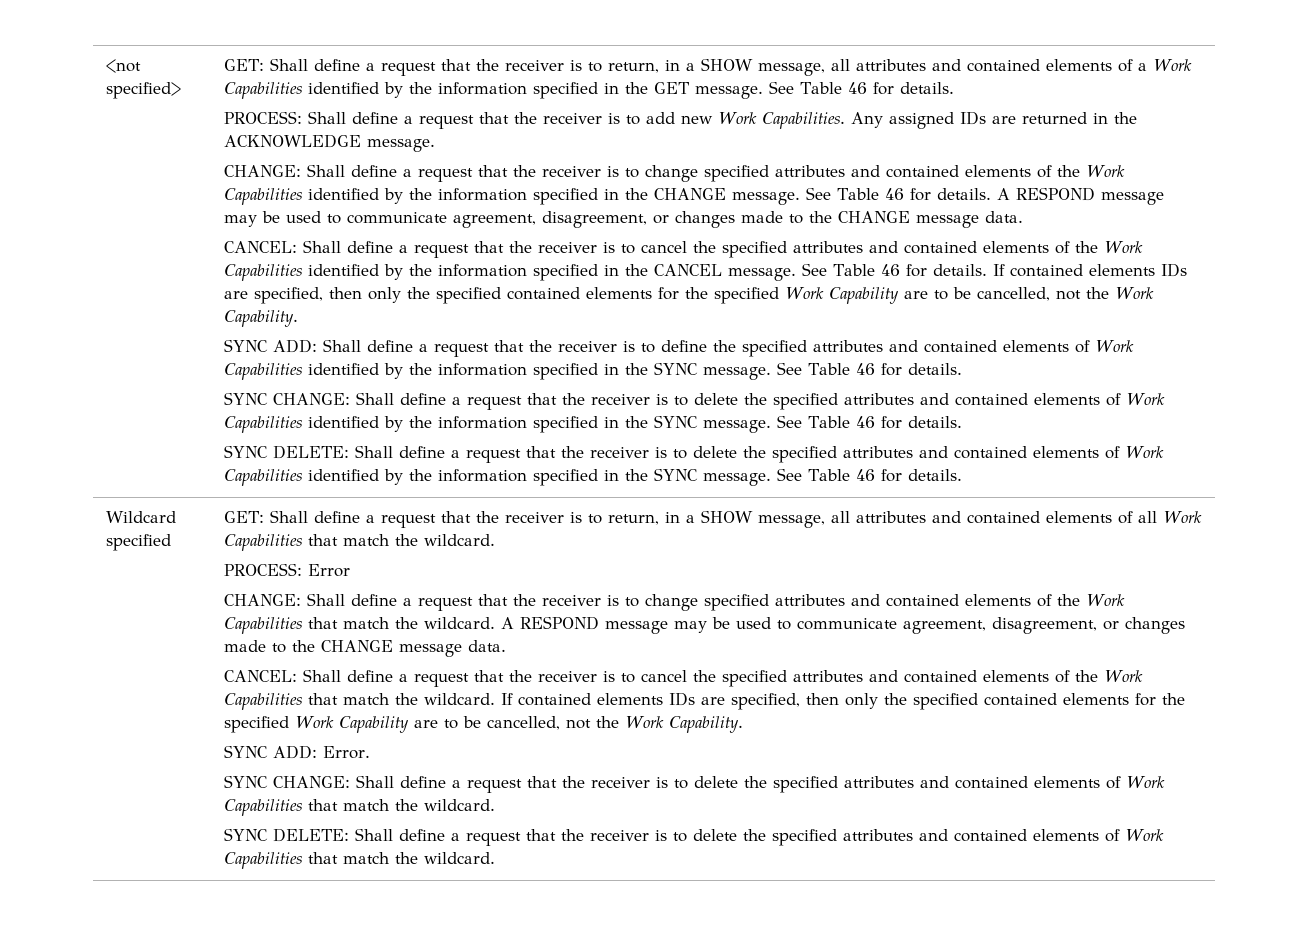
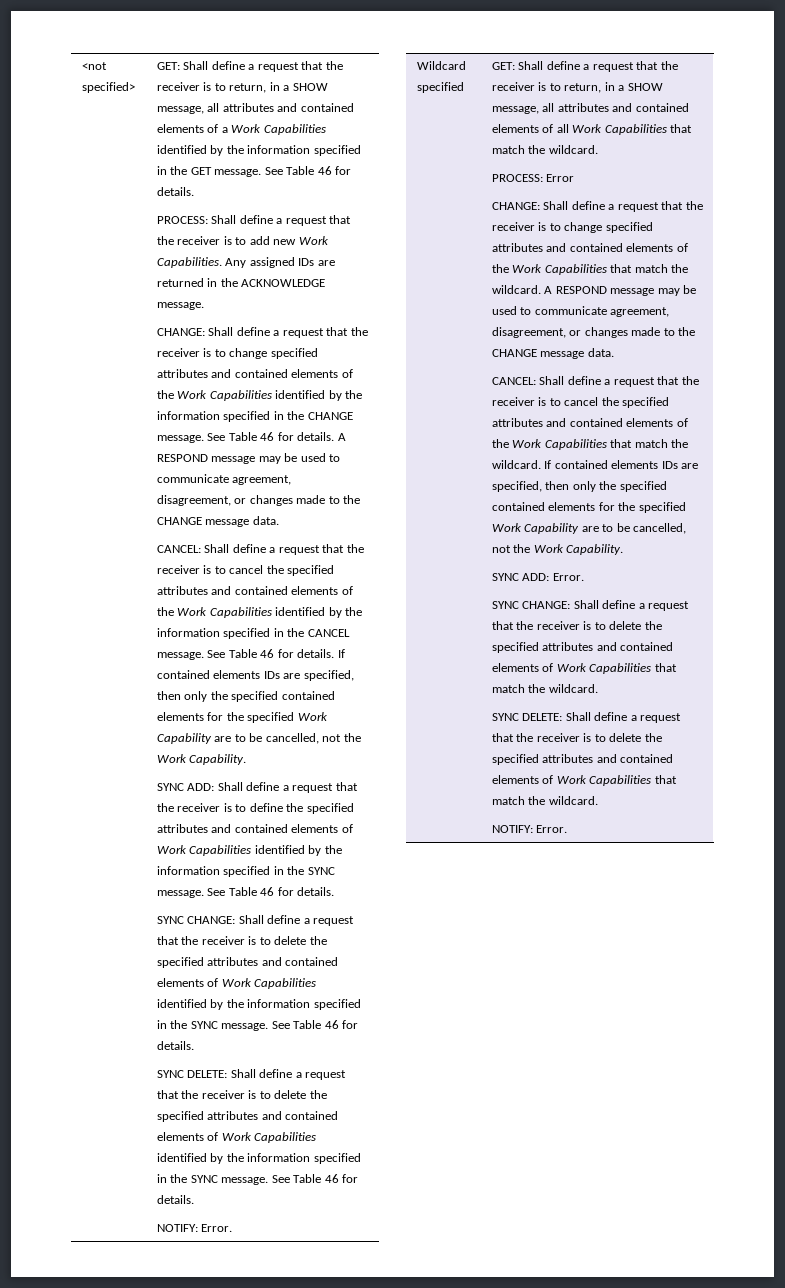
  SYNC DELETE: Shall define a request that the receiver is to delete the specified attributes and contained elements of Work Capabilities identified by the information specified in the SYNC message. See Table 46 for details.
+ NOTIFY: Error.
  SYNC DELETE: Shall define a request that the receiver is to delete the specified attributes and contained elements of Work Capabilities that match the wildcard.
+ NOTIFY: Error.

